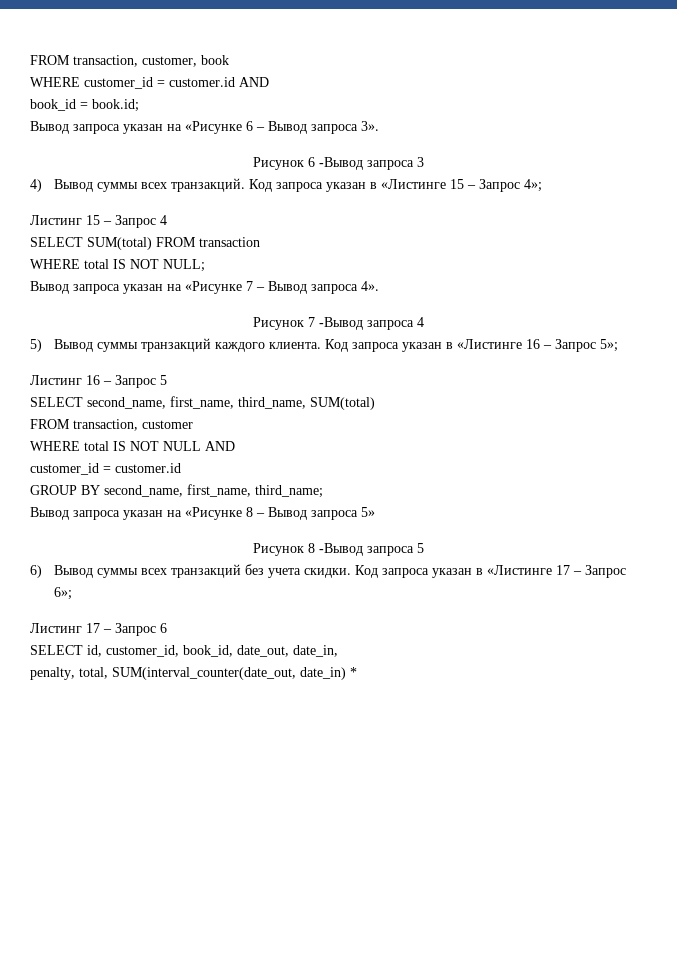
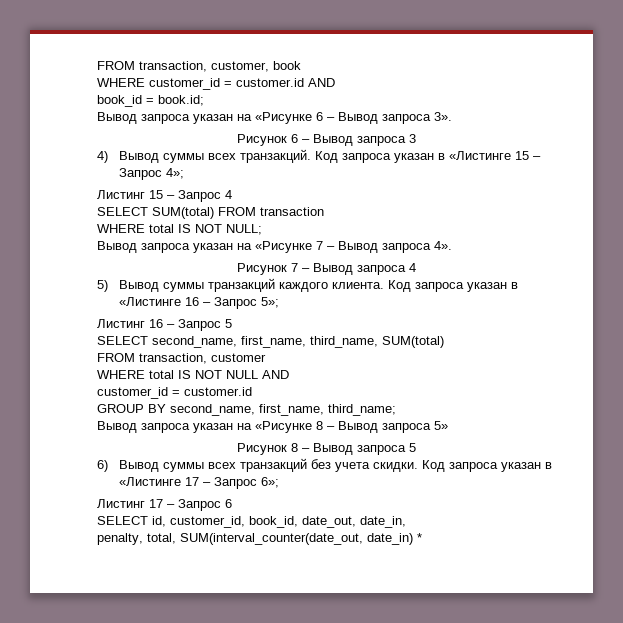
- Рисунок 6 -Вывод запроса 3
+ Рисунок 6 – Вывод запроса 3
- Рисунок 7 -Вывод запроса 4
+ Рисунок 7 – Вывод запроса 4
- Рисунок 8 -Вывод запроса 5
+ Рисунок 8 – Вывод запроса 5

